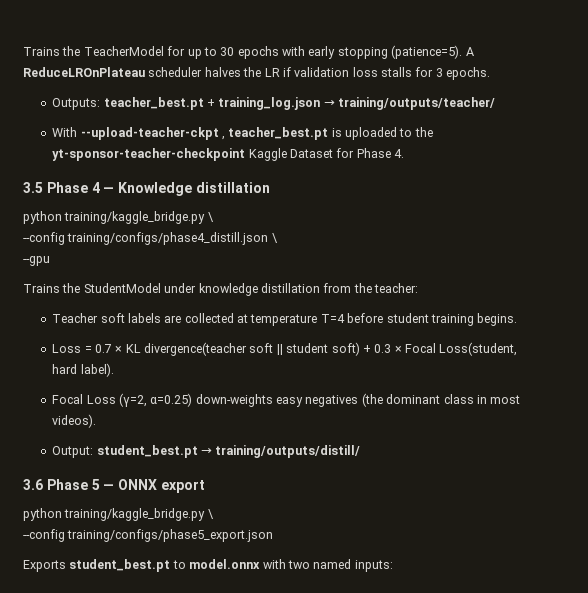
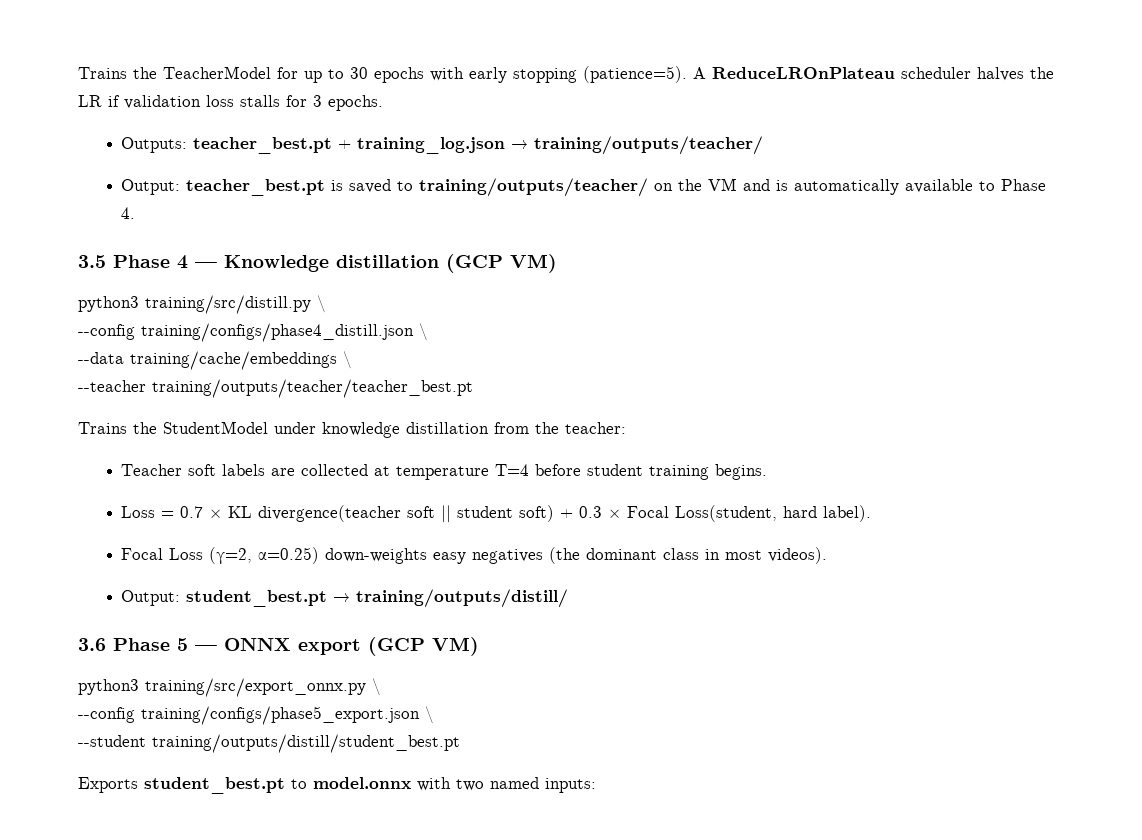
- With --upload-teacher-ckpt , teacher_best.pt is uploaded to the yt-sponsor-teacher-checkpoint Kaggle Dataset for Phase 4.
+ Output: teacher_best.pt is saved to training/outputs/teacher/ on the VM and is automatically available to Phase 4.
- 3.5 Phase 4 — Knowledge distillation
- python training/kaggle_bridge.py \
+ 3.5 Phase 4 — Knowledge distillation (GCP VM)
+ python3 training/src/distill.py \
- --gpu
+ --data training/cache/embeddings \
+ --teacher training/outputs/teacher/teacher_best.pt
- 3.6 Phase 5 — ONNX export
- python training/kaggle_bridge.py \
+ 3.6 Phase 5 — ONNX export (GCP VM)
+ python3 training/src/export_onnx.py \
- --config training/configs/phase5_export.json
+ --config training/configs/phase5_export.json \
+ --student training/outputs/distill/student_best.pt

